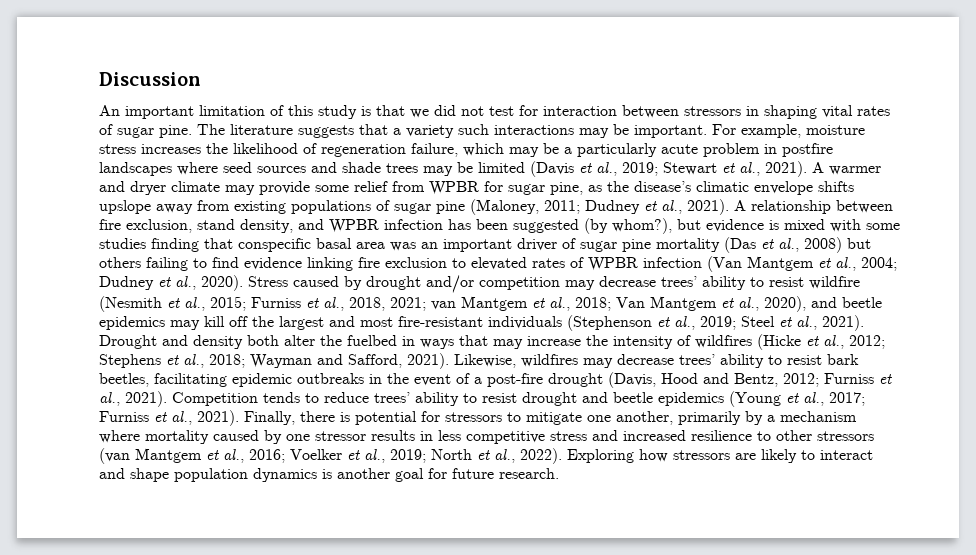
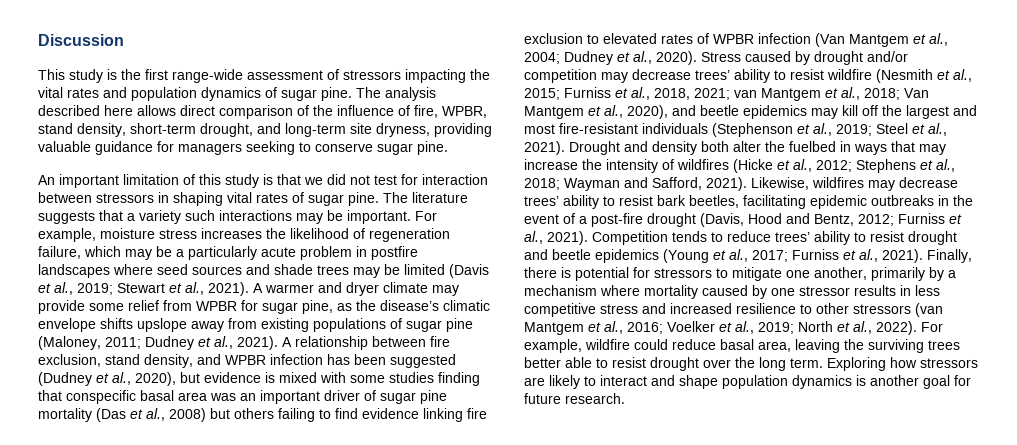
+ This study is the first range-wide assessment of stressors impacting the vital rates and population dynamics of sugar pine. The analysis described here allows direct comparison of the influence of fire, WPBR, stand density, short-term drought, and long-term site dryness, providing valuable guidance for managers seeking to conserve sugar pine.
- A relationship between fire exclusion, stand density, and WPBR infection has been suggested (by whom?), but evidence is mixed with some studies finding that conspecific basal area was an important driver of sugar pine mortality (Das et al., 2008) but others failing to find evidence linking fire exclusion to elevated rates of WPBR infection (Van Mantgem et al., 2004;
+ A relationship between fire exclusion, stand density, and WPBR infection has been suggested (Dudney et al., 2020), but evidence is mixed with some studies finding that conspecific basal area was an important driver of sugar pine mortality (Das et al., 2008) but others failing to find evidence linking fire exclusion to elevated rates of WPBR infection (Van Mantgem et al., 2004;
+ For example, wildfire could reduce basal area, leaving the surviving trees better able to resist drought over the long term.

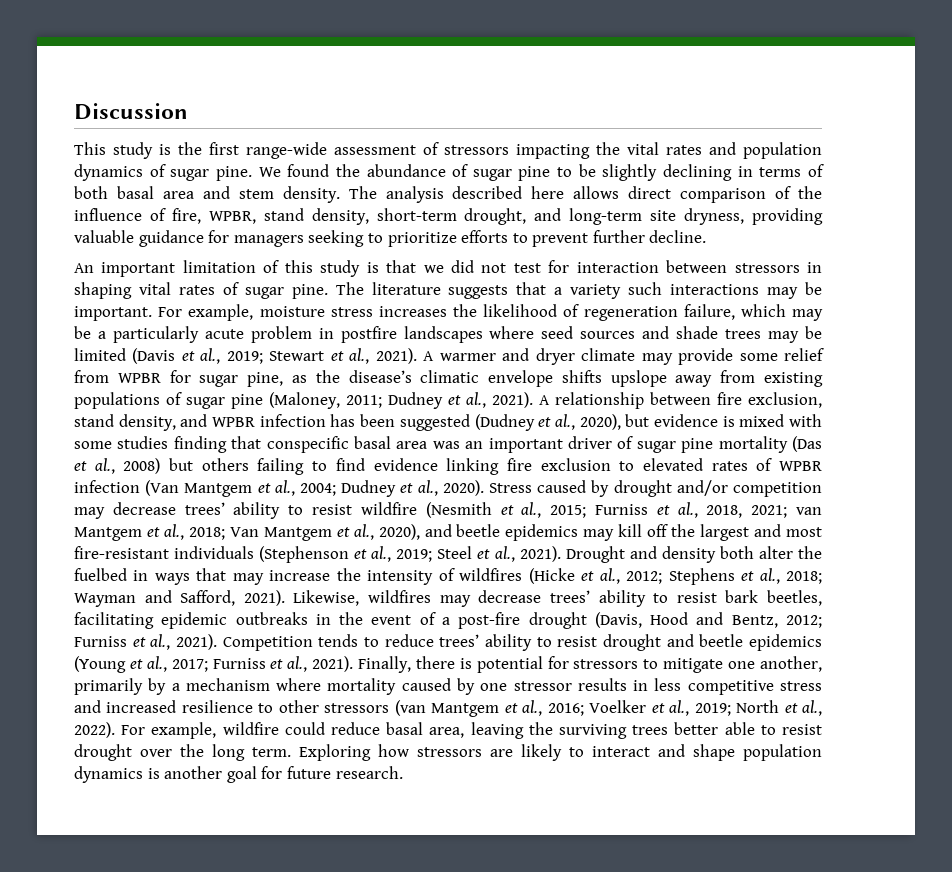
+ We found the abundance of sugar pine to be slightly declining in terms of both basal area and stem density.
- The analysis described here allows direct comparison of the influence of fire, WPBR, stand density, short-term drought, and long-term site dryness, providing valuable guidance for managers seeking to conserve sugar pine.
+ The analysis described here allows direct comparison of the influence of fire, WPBR, stand density, short-term drought, and long-term site dryness, providing valuable guidance for managers seeking to prioritize efforts to prevent further decline.

